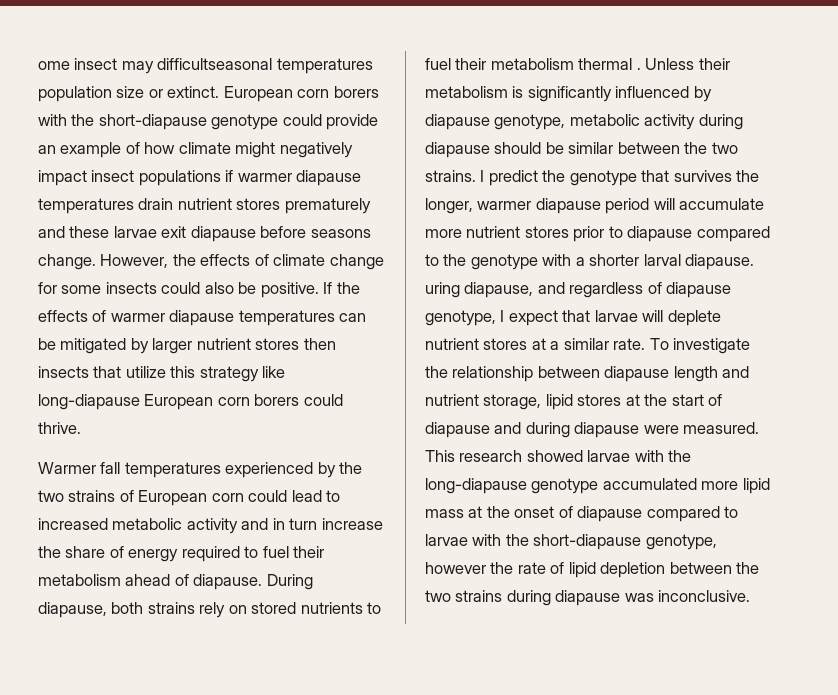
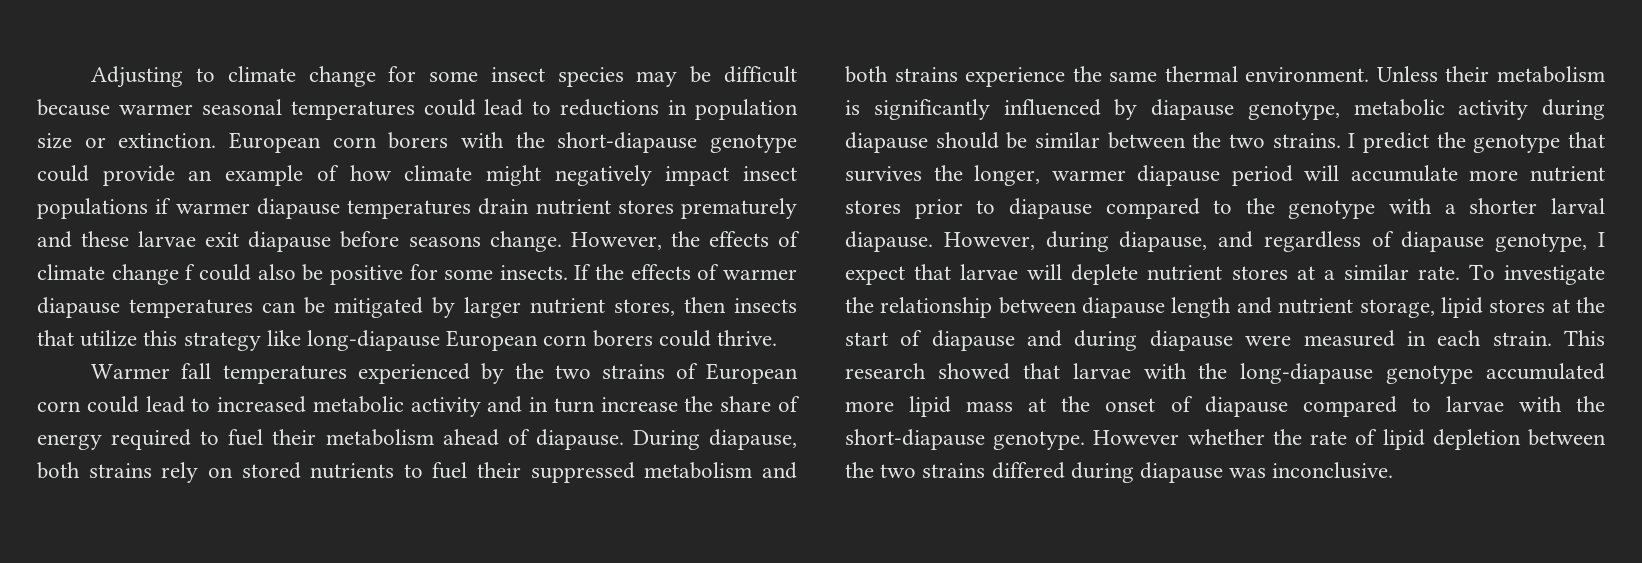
- ome insect may difficultseasonal temperatures population size or extinct.
+ Adjusting to climate change for some insect species may be difficult because warmer seasonal temperatures could lead to reductions in population size or extinction.
- However, the effects of climate change for some insects could also be positive.
+ However, the effects of climate change f could also be positive for some insects.
- If the effects of warmer diapause temperatures can be mitigated by larger nutrient stores then insects that utilize this strategy like long-diapause European corn borers could thrive.
+ If the effects of warmer diapause temperatures can be mitigated by larger nutrient stores, then insects that utilize this strategy like long-diapause European corn borers could thrive.
- During diapause, both strains rely on stored nutrients to fuel their metabolism thermal .
+ During diapause, both strains rely on stored nutrients to fuel their suppressed metabolism and both strains experience the same thermal environment.
- I predict the genotype that survives the longer, warmer diapause period will accumulate more nutrient stores prior to diapause compared to the genotype with a shorter larval diapause. uring diapause, and regardless of diapause genotype, I expect that larvae will deplete nutrient stores at a similar rate.
+ I predict the genotype that survives the longer, warmer diapause period will accumulate more nutrient stores prior to diapause compared to the genotype with a shorter larval diapause. However, during diapause, and regardless of diapause genotype, I expect that larvae will deplete nutrient stores at a similar rate.
- To investigate the relationship between diapause length and nutrient storage, lipid stores at the start of diapause and during diapause were measured.
+ To investigate the relationship between diapause length and nutrient storage, lipid stores at the start of diapause and during diapause were measured in each strain.
- This research showed larvae with the long-diapause genotype accumulated more lipid mass at the onset of diapause compared to larvae with the short-diapause genotype, however the rate of lipid depletion between the two strains during diapause was inconclusive.
+ This research showed that larvae with the long-diapause genotype accumulated more lipid mass at the onset of diapause compared to larvae with the short-diapause genotype. However whether the rate of lipid depletion between the two strains differed during diapause was inconclusive.

